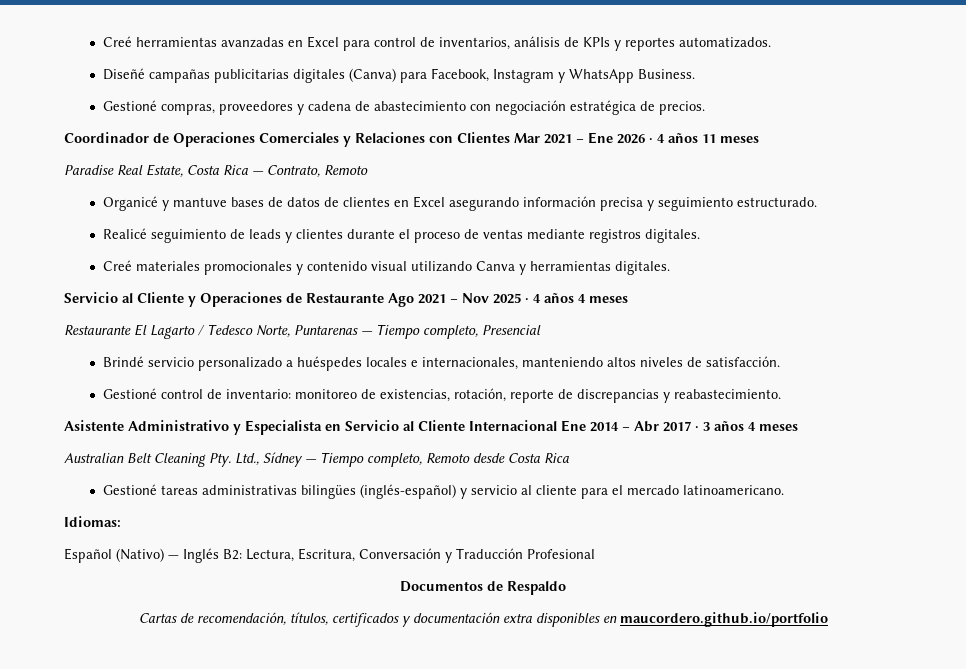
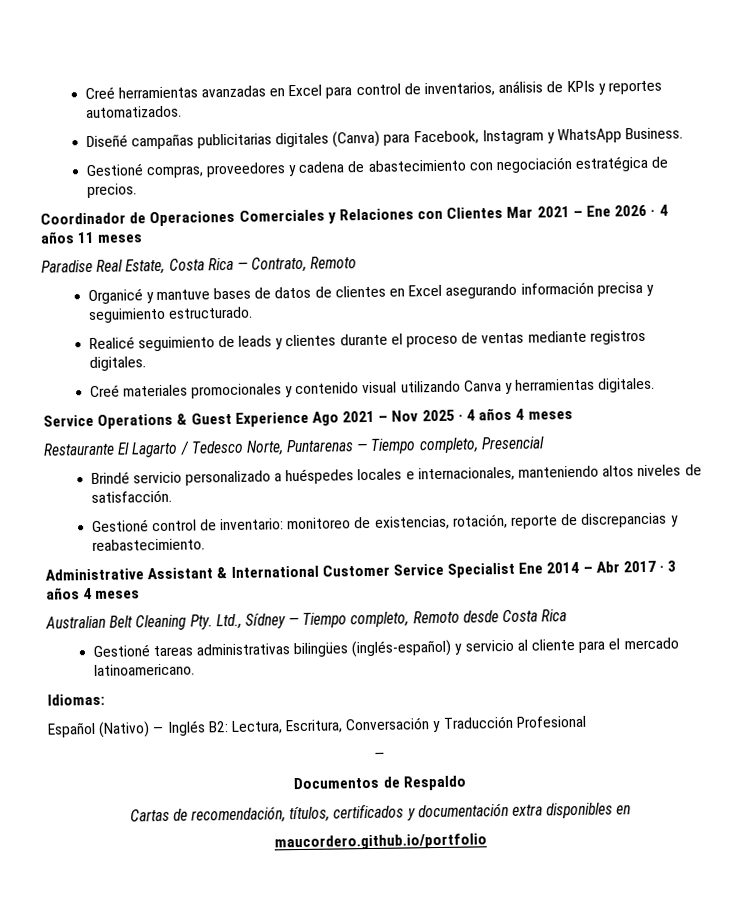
- Servicio al Cliente y Operaciones de Restaurante Ago 2021 – Nov 2025 · 4 años 4 meses
+ Service Operations & Guest Experience Ago 2021 – Nov 2025 · 4 años 4 meses
- Asistente Administrativo y Especialista en Servicio al Cliente Internacional Ene 2014 – Abr 2017 · 3 años 4 meses
+ Administrative Assistant & International Customer Service Specialist Ene 2014 – Abr 2017 · 3 años 4 meses
  Español (Nativo) — Inglés B2: Lectura, Escritura, Conversación y Traducción Profesional
+ —
- Cartas de recomendación, títulos, certificados y documentación extra disponibles en maucordero.github.io/portfolio
+ Cartas de recomendación, títulos, certificados y documentación extra disponibles en
+ maucordero.github.io/portfolio

